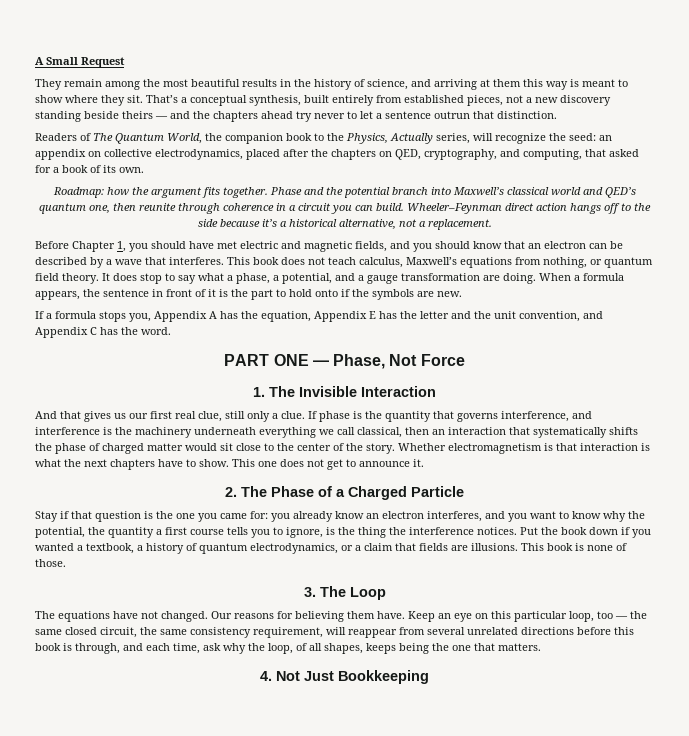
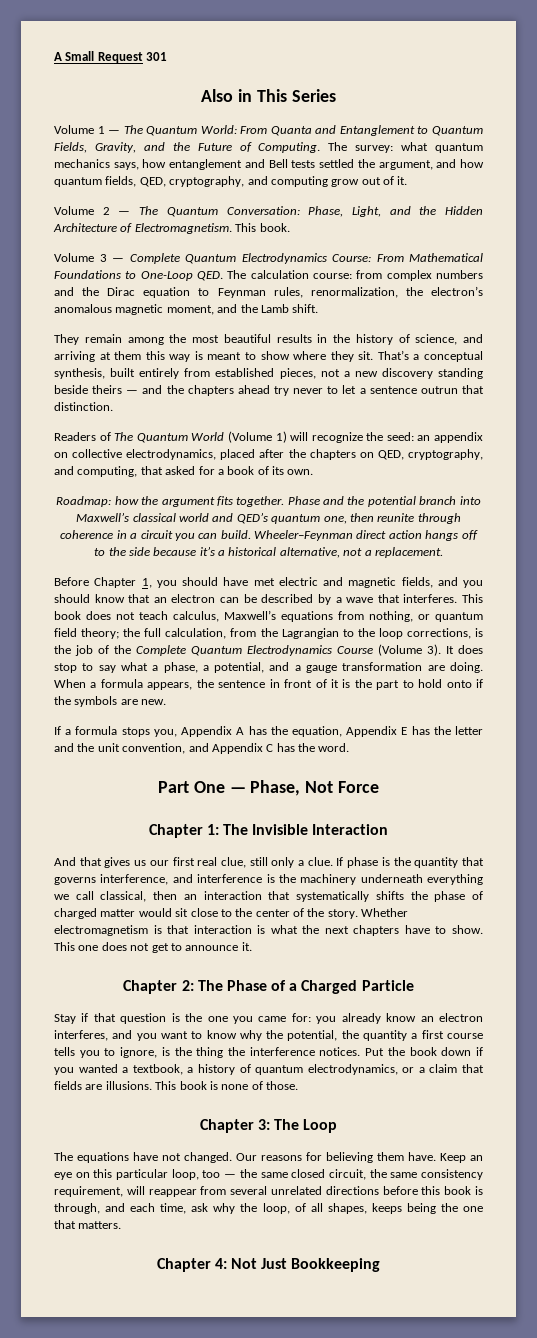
- A Small Request
+ A Small Request 301
+ Also in This Series
+ Volume 1 — The Quantum World: From Quanta and Entanglement to Quantum Fields, Gravity, and the Future of Computing. The survey: what quantum mechanics says, how entanglement and Bell tests settled the argument, and how quantum fields, QED, cryptography, and computing grow out of it.
+ Volume 2 — The Quantum Conversation: Phase, Light, and the Hidden Architecture of Electromagnetism. This book.
+ Volume 3 — Complete Quantum Electrodynamics Course: From Mathematical Foundations to One-Loop QED. The calculation course: from complex numbers and the Dirac equation to Feynman rules, renormalization, the electron’s anomalous magnetic moment, and the Lamb shift.
- Readers of The Quantum World, the companion book to the Physics, Actually series, will recognize the seed: an appendix on collective electrodynamics, placed after the chapters on QED, cryptography, and computing, that asked for a book of its own.
+ Readers of The Quantum World (Volume 1) will recognize the seed: an appendix on collective electrodynamics, placed after the chapters on QED, cryptography, and computing, that asked for a book of its own.
- This book does not teach calculus, Maxwell’s equations from nothing, or quantum field theory.
+ This book does not teach calculus, Maxwell’s equations from nothing, or quantum field theory; the full calculation, from the Lagrangian to the loop corrections, is the job of the Complete Quantum Electrodynamics Course (Volume 3).
- PART ONE — Phase, Not Force
+ Part One — Phase, Not Force
- 1. The Invisible Interaction
+ Chapter 1: The Invisible Interaction
- 2. The Phase of a Charged Particle
+ Chapter 2: The Phase of a Charged Particle
- 3. The Loop
+ Chapter 3: The Loop
- 4. Not Just Bookkeeping
+ Chapter 4: Not Just Bookkeeping

